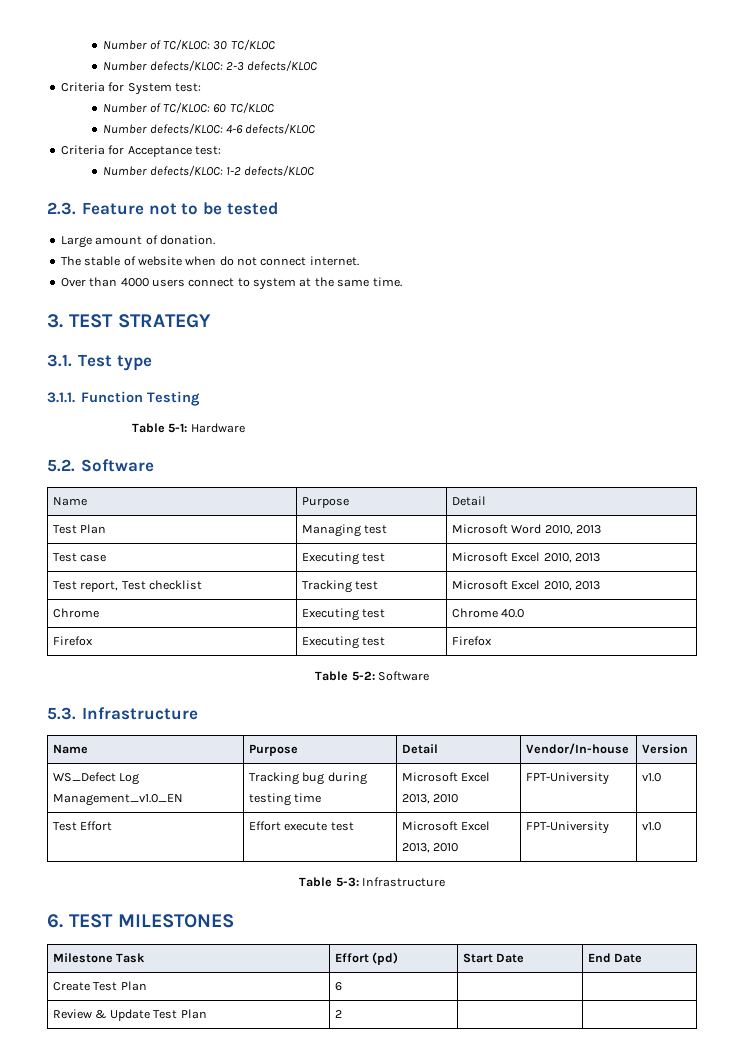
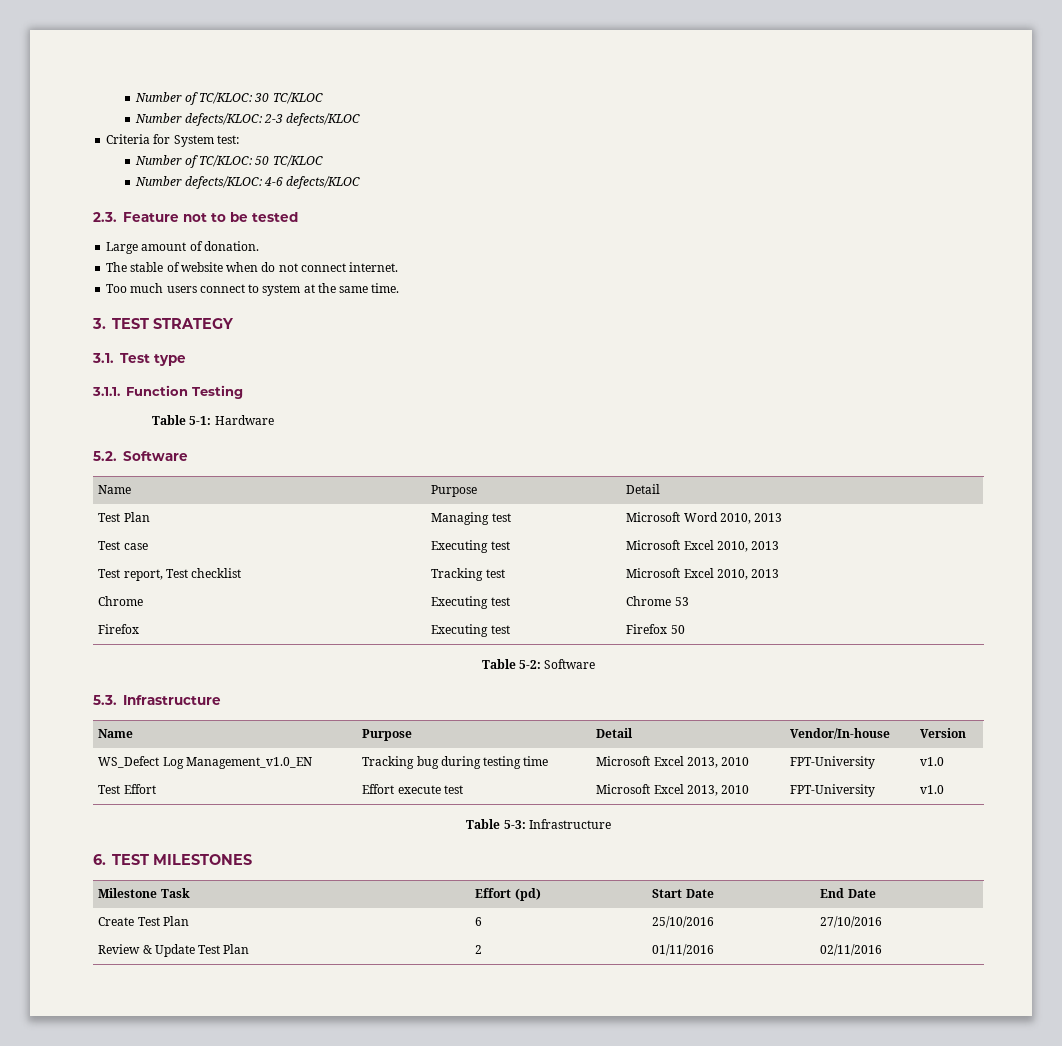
- Number of TC/KLOC: 60 TC/KLOC
+ Number of TC/KLOC: 50 TC/KLOC
- Criteria for Acceptance test:
- Number defects/KLOC: 1-2 defects/KLOC
- Over than 4000 users connect to system at the same time.
+ Too much users connect to system at the same time.
- Chrome | Executing test | Chrome 40.0
+ Chrome | Executing test | Chrome 53
- Firefox | Executing test | Firefox
+ Firefox | Executing test | Firefox 50
- Create Test Plan | 6 | |
+ Create Test Plan | 6 | 25/10/2016 | 27/10/2016
- Review & Update Test Plan | 2 | |
+ Review & Update Test Plan | 2 | 01/11/2016 | 02/11/2016

